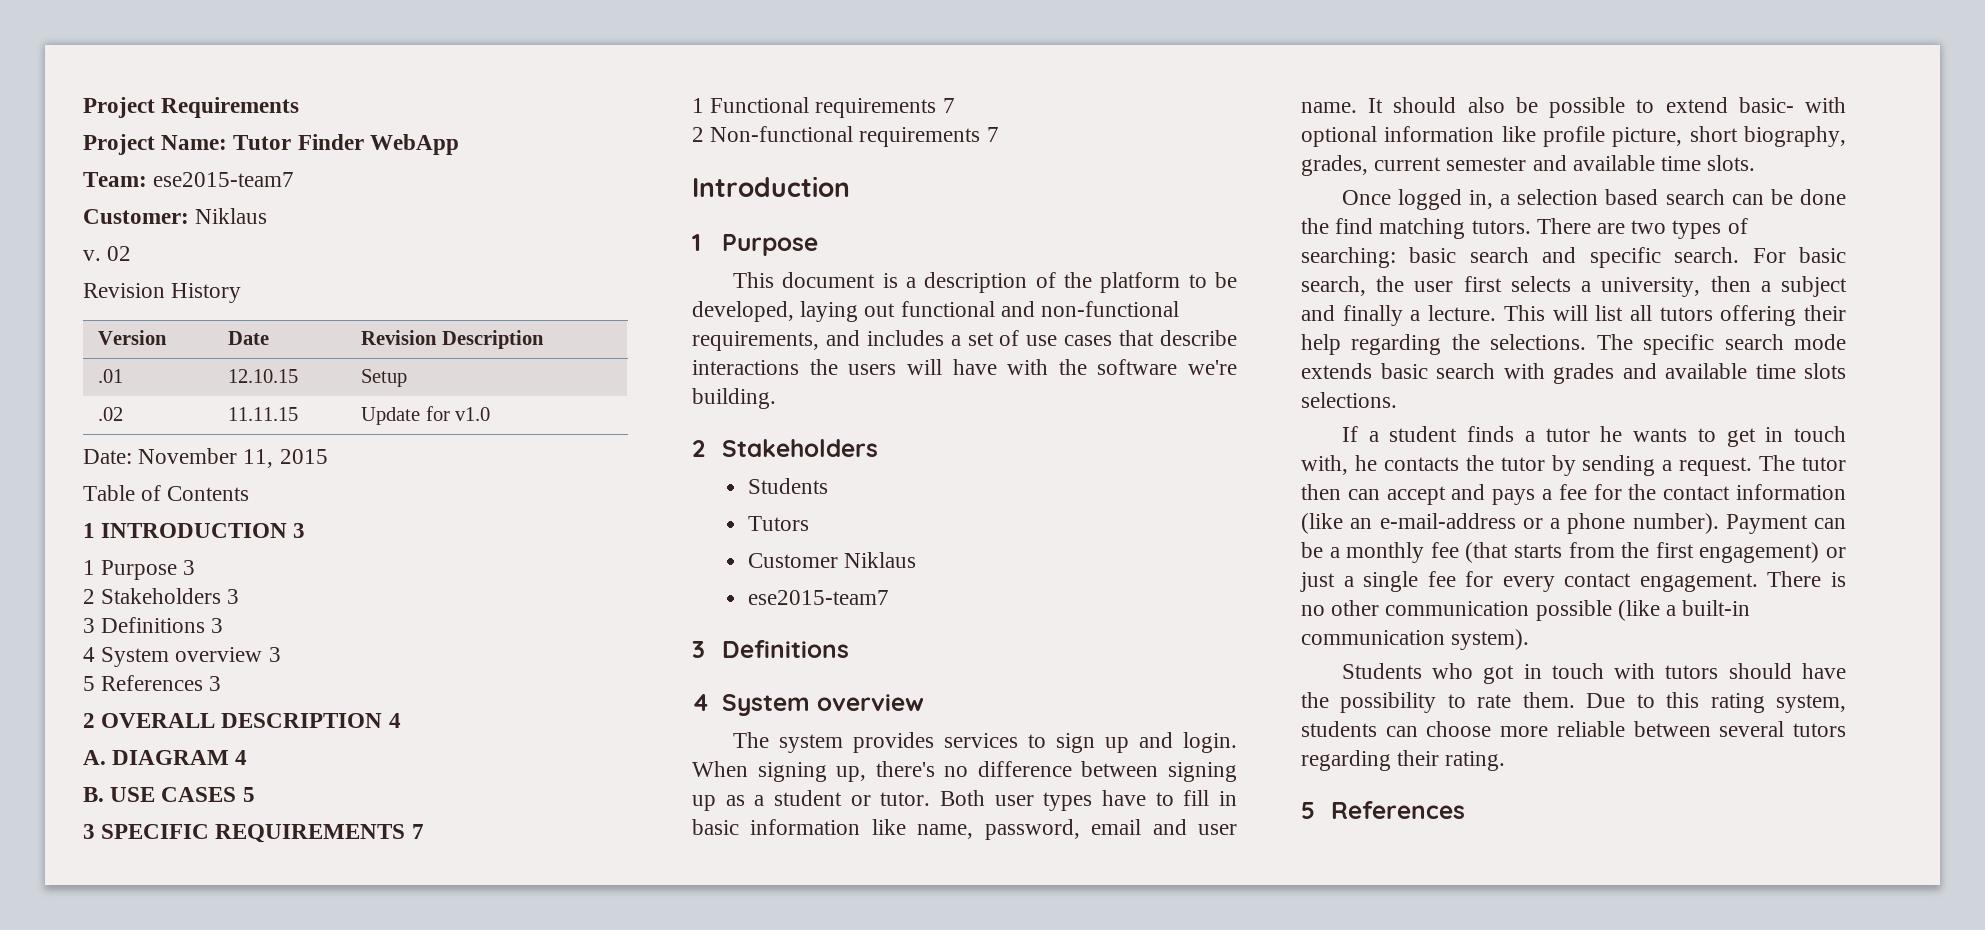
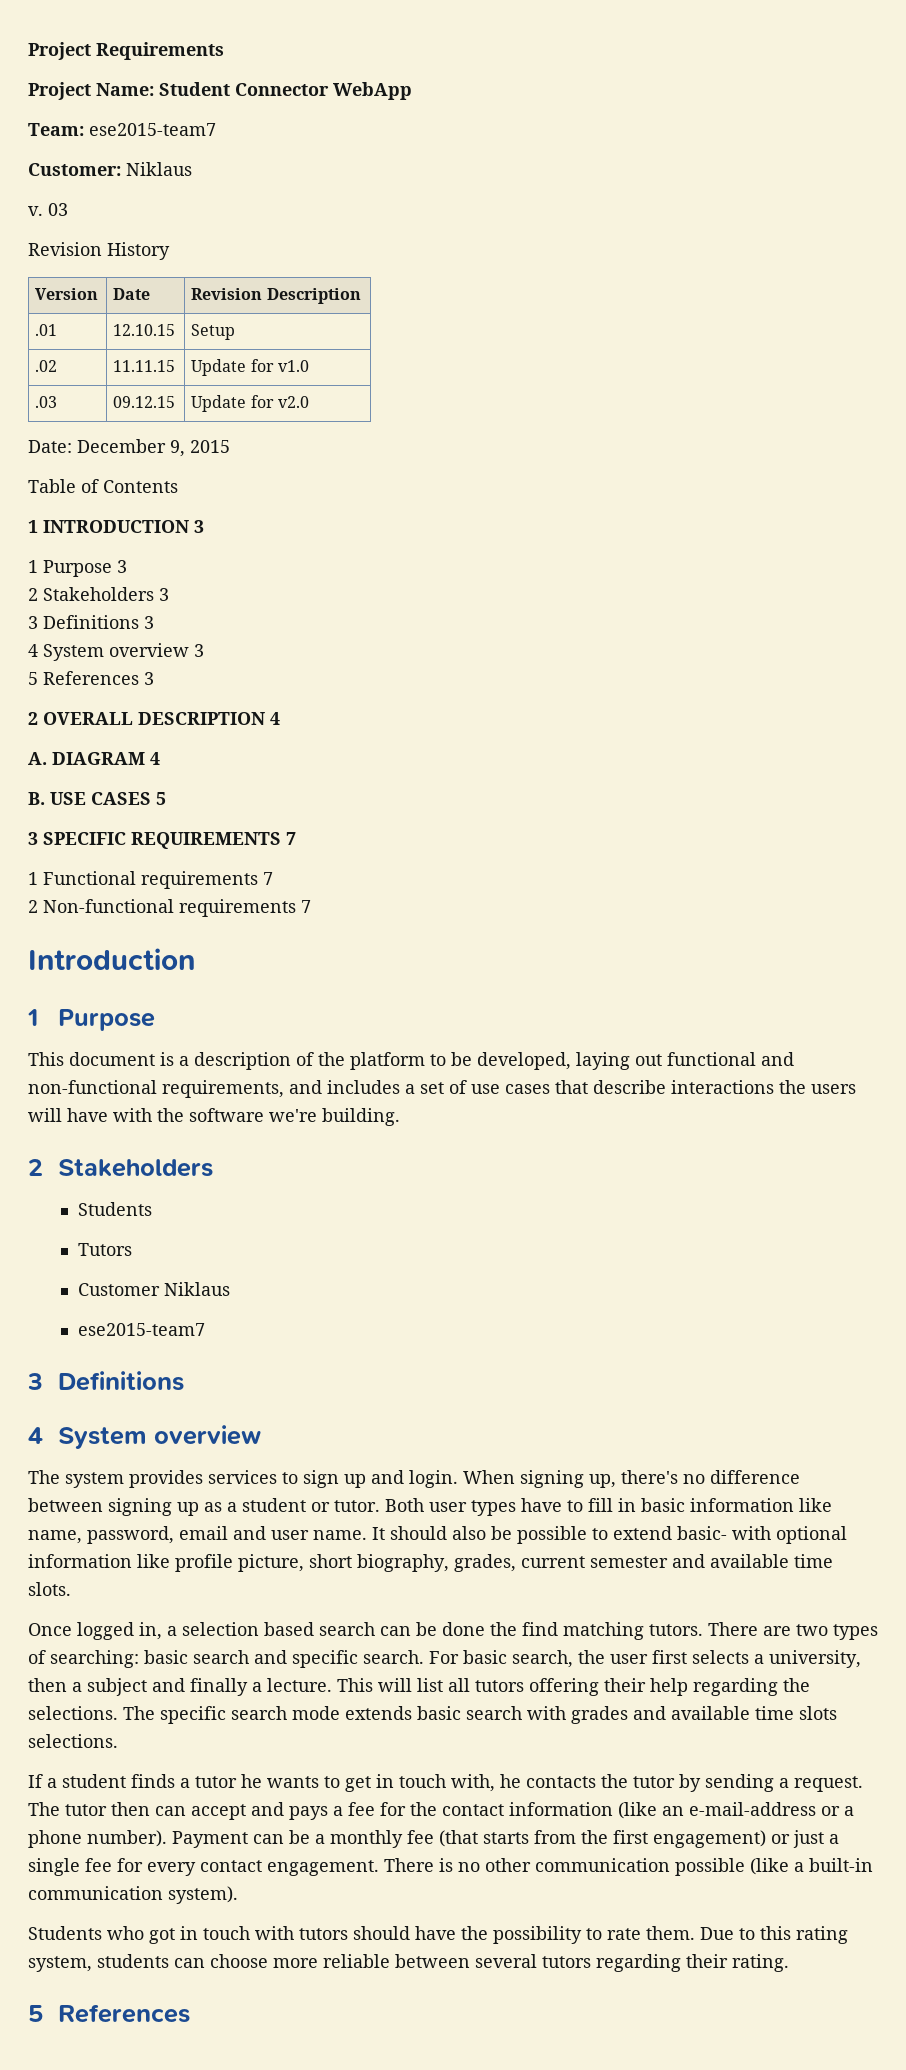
- Project Name: Tutor Finder WebApp
+ Project Name: Student Connector WebApp
- 02
+ 03
+ .03 | 09.12.15 | Update for v2.0
- Date: November 11, 2015
+ Date: December 9, 2015

